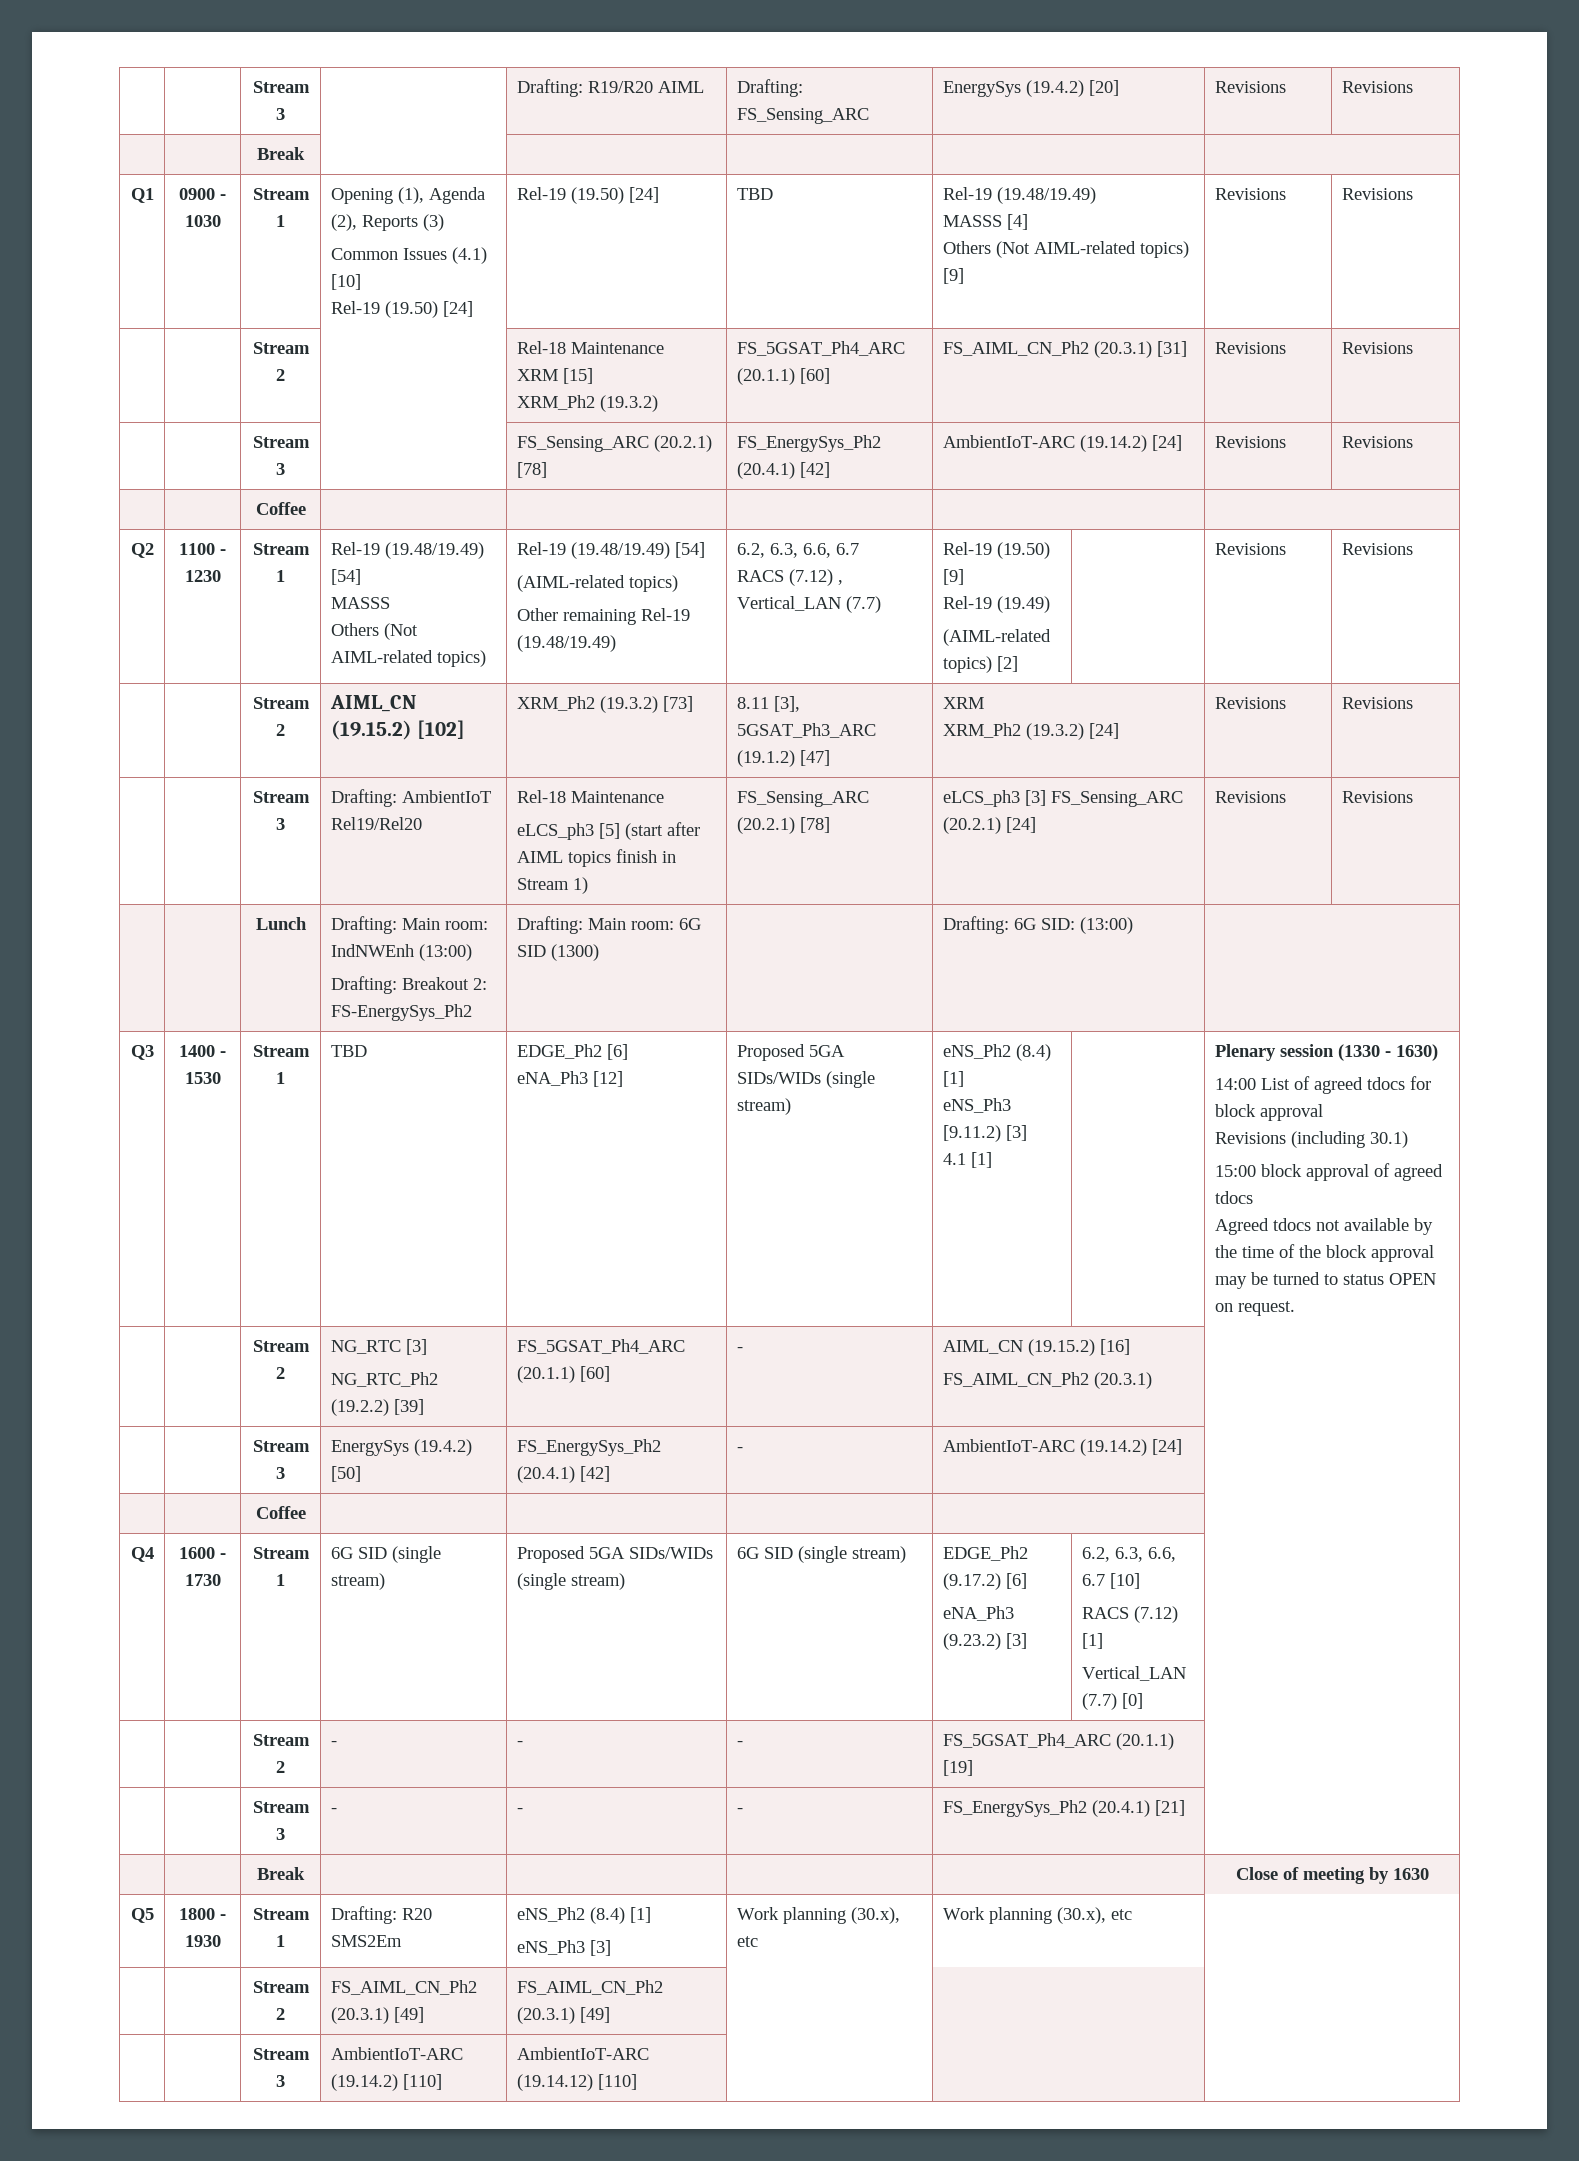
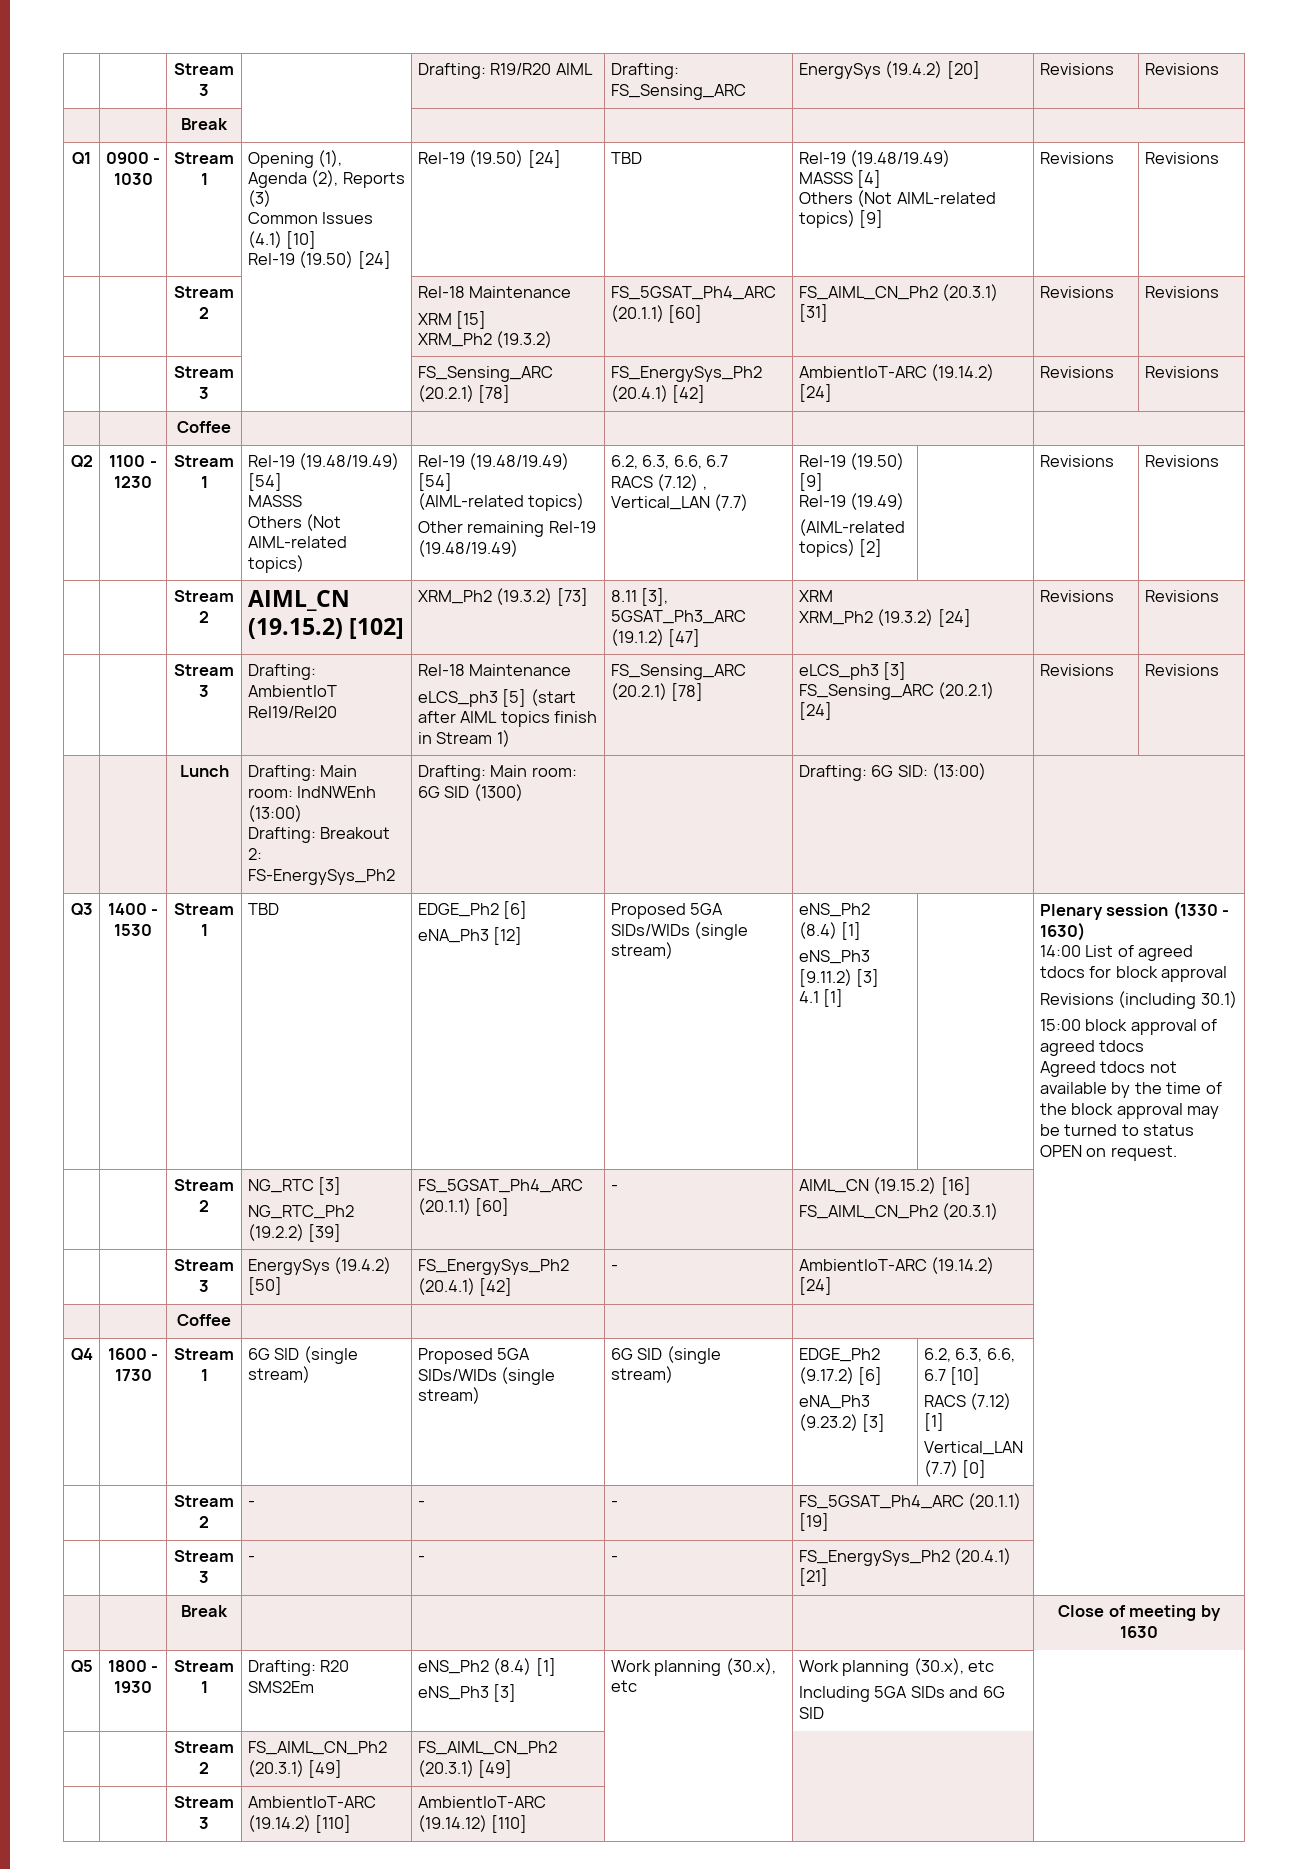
  Q5 | 1800 - 1930 | Stream 1 | Drafting: R20 SMS2Em | eNS_Ph2 (8.4) [1]
- eNS_Ph3 [3] | Work planning (30.x), etc | Work planning (30.x), etc |
+ eNS_Ph3 [3] | Work planning (30.x), etc | Work planning (30.x), etc
+ Including 5GA SIDs and 6G SID |

